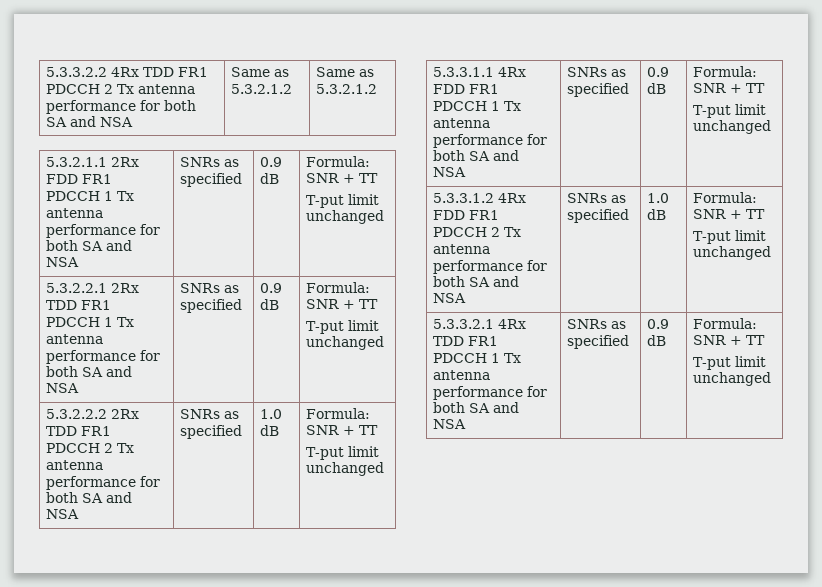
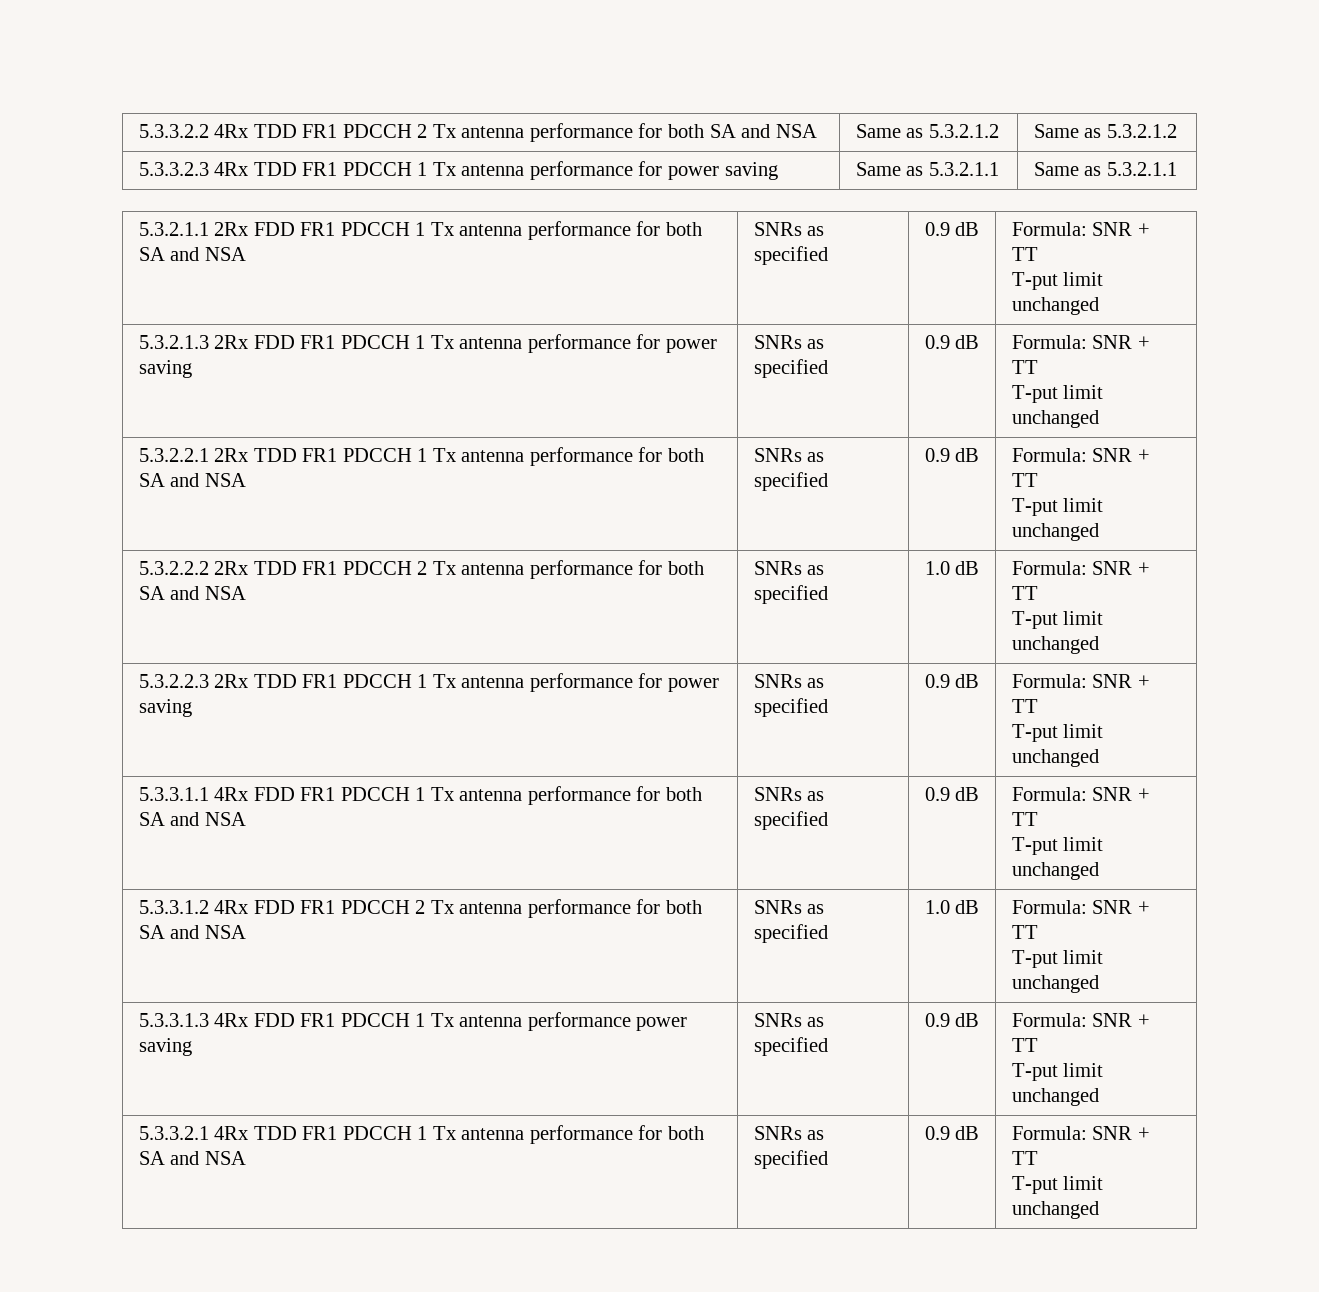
+ 5.3.3.2.3 4Rx TDD FR1 PDCCH 1 Tx antenna performance for power saving | Same as 5.3.2.1.1 | Same as 5.3.2.1.1
+ 5.3.2.1.3 2Rx FDD FR1 PDCCH 1 Tx antenna performance for power saving | SNRs as specified | 0.9 dB | Formula: SNR + TT
+ T-put limit unchanged
+ 5.3.2.2.3 2Rx TDD FR1 PDCCH 1 Tx antenna performance for power saving | SNRs as specified | 0.9 dB | Formula: SNR + TT
+ T-put limit unchanged
+ 5.3.3.1.3 4Rx FDD FR1 PDCCH 1 Tx antenna performance power saving | SNRs as specified | 0.9 dB | Formula: SNR + TT
+ T-put limit unchanged

